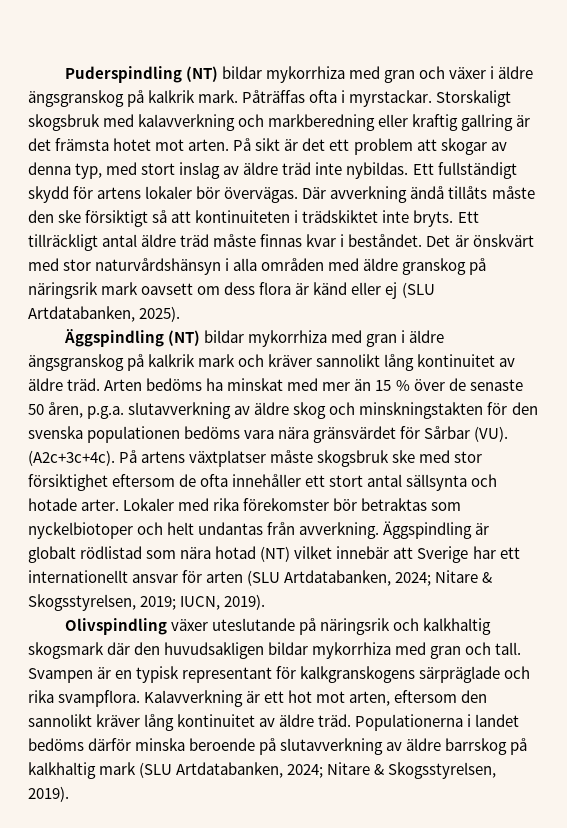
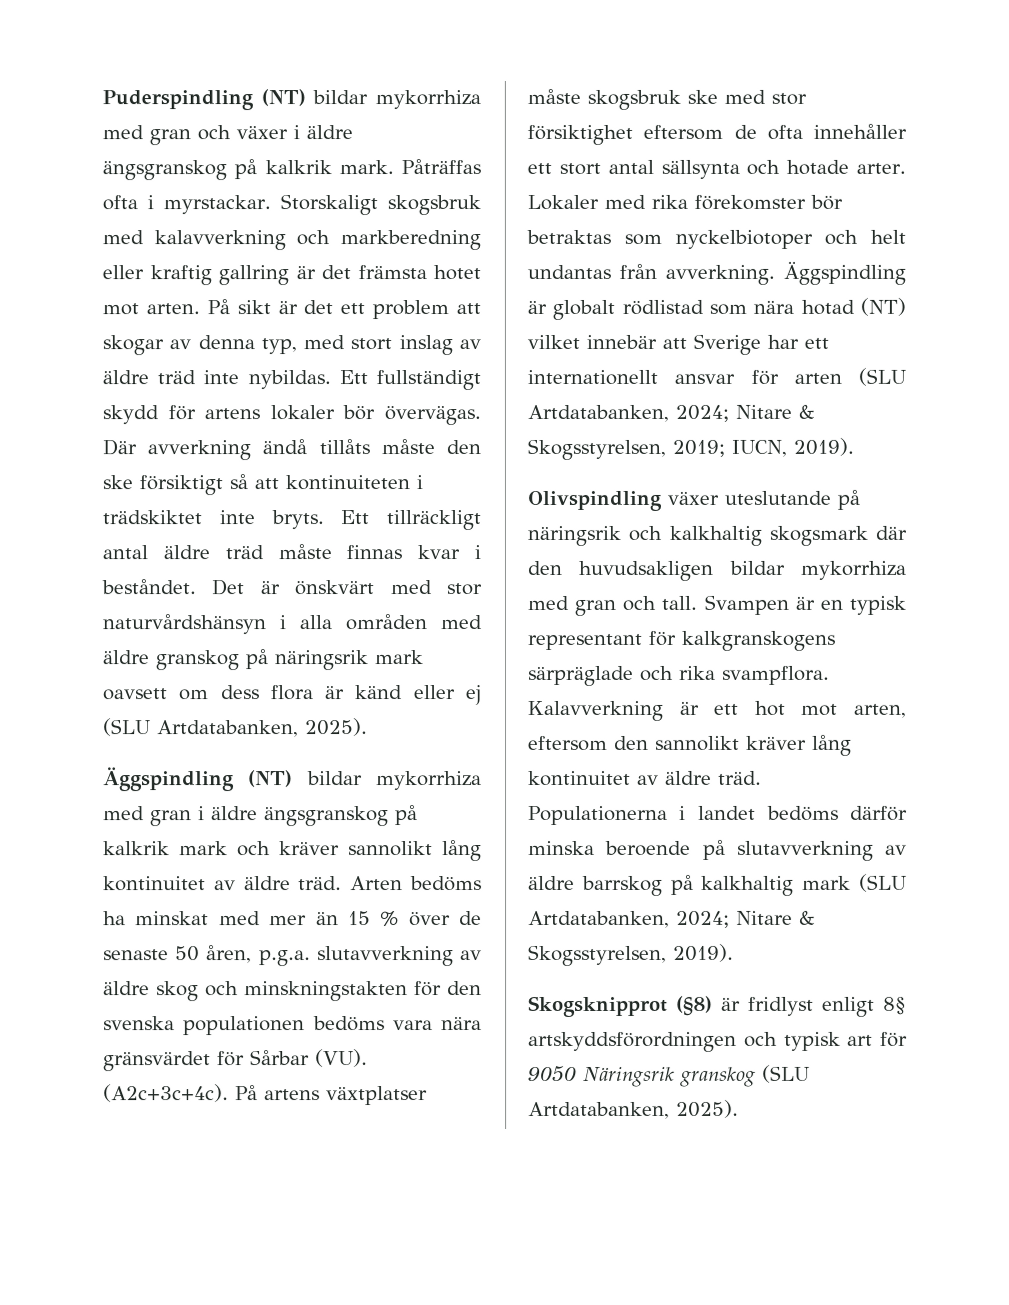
+ Skogsknipprot (§8) är fridlyst enligt 8§ artskyddsförordningen och typisk art för 9050 Näringsrik granskog (SLU Artdatabanken, 2025).

